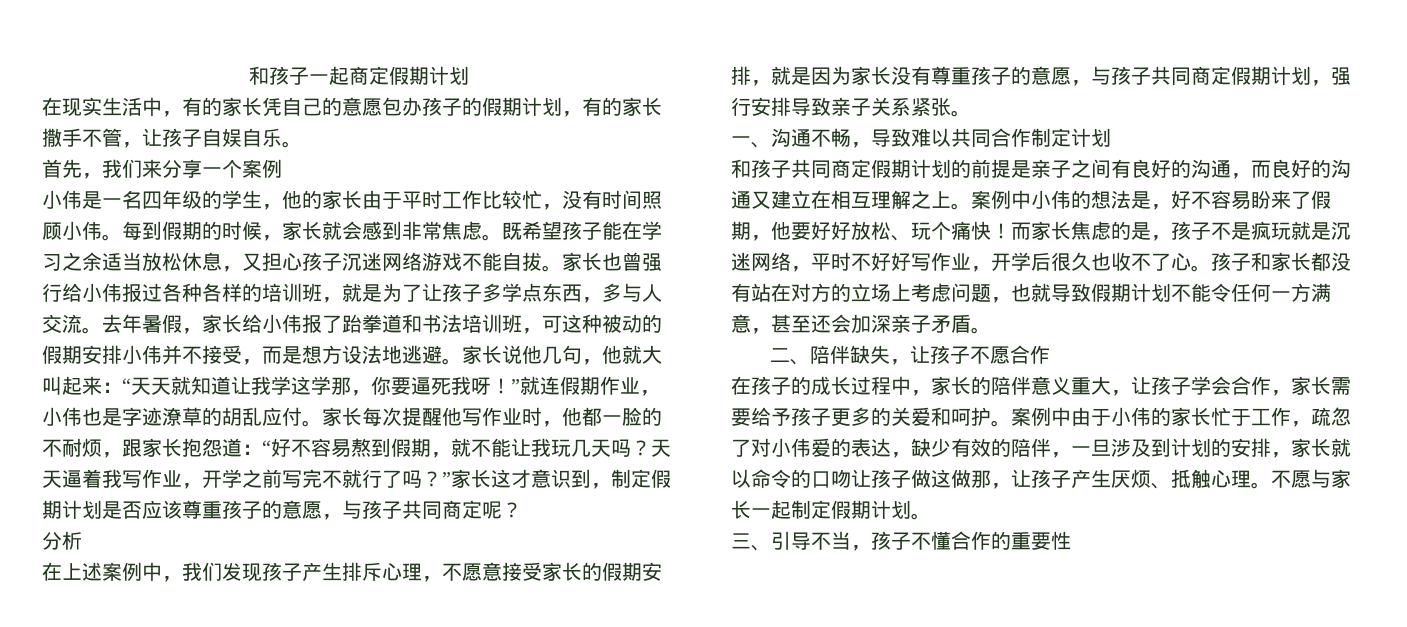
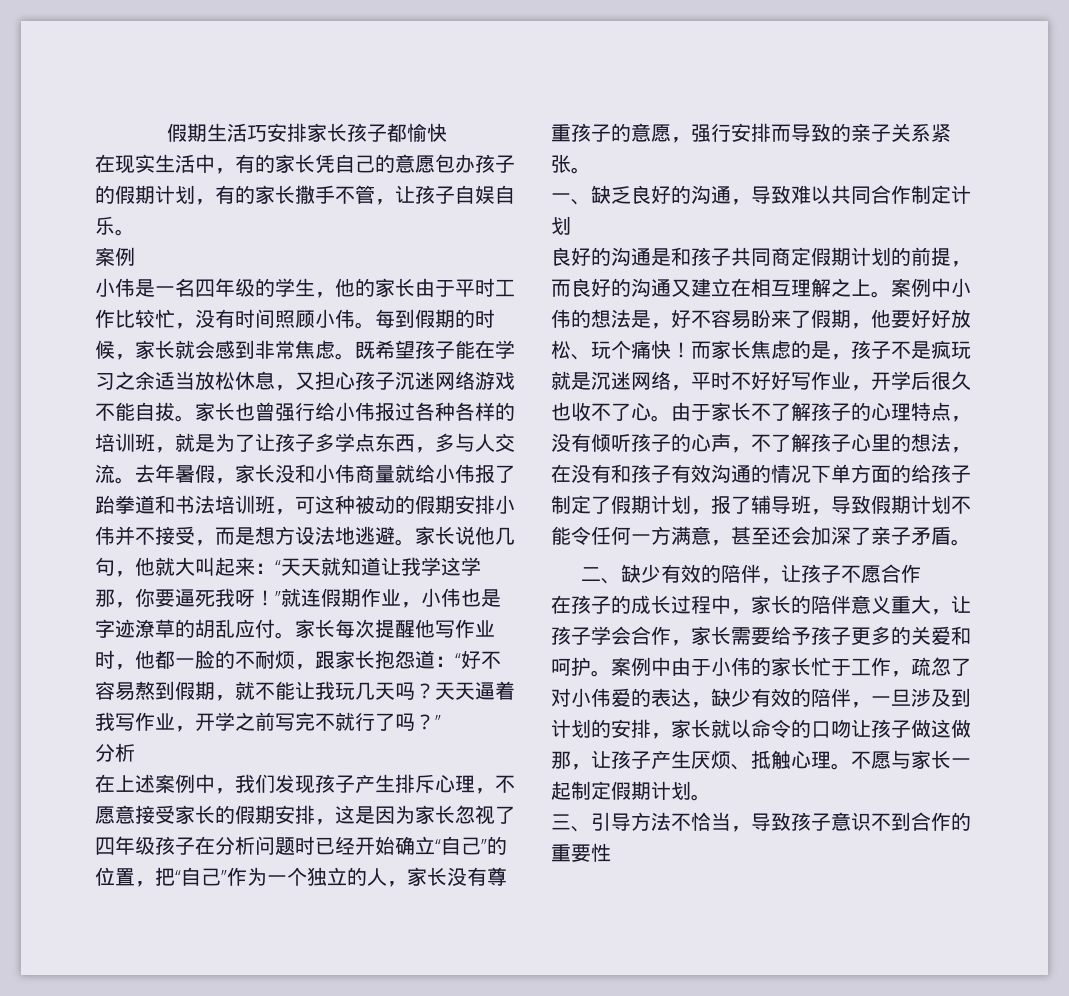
- 和孩子一起商定假期计划
+ 假期生活巧安排家长孩子都愉快
  在现实生活中，有的家长凭自己的意愿包办孩子的假期计划，有的家长撒手不管，让孩子自娱自乐。
- 首先，我们来分享一个案例
+ 案例
- 去年暑假，家长给小伟报了跆拳道和书法培训班，可这种被动的假期安排小伟并不接受，而是想方设法地逃避。
+ 去年暑假，家长没和小伟商量就给小伟报了跆拳道和书法培训班，可这种被动的假期安排小伟并不接受，而是想方设法地逃避。
- 天天逼着我写作业，开学之前写完不就行了吗？”家长这才意识到，制定假期计划是否应该尊重孩子的意愿，与孩子共同商定呢？
+ 天天逼着我写作业，开学之前写完不就行了吗？”
- 在上述案例中，我们发现孩子产生排斥心理，不愿意接受家长的假期安排，就是因为家长没有尊重孩子的意愿，与孩子共同商定假期计划，强行安排导致亲子关系紧张。
+ 在上述案例中，我们发现孩子产生排斥心理，不愿意接受家长的假期安排，这是因为家长忽视了四年级孩子在分析问题时已经开始确立“自己”的位置，把“自己”作为一个独立的人，家长没有尊重孩子的意愿，强行安排而导致的亲子关系紧张。
- 一、沟通不畅，导致难以共同合作制定计划
+ 一、缺乏良好的沟通，导致难以共同合作制定计划
- 和孩子共同商定假期计划的前提是亲子之间有良好的沟通，而良好的沟通又建立在相互理解之上。
+ 良好的沟通是和孩子共同商定假期计划的前提，而良好的沟通又建立在相互理解之上。
- 孩子和家长都没有站在对方的立场上考虑问题，也就导致假期计划不能令任何一方满意，甚至还会加深亲子矛盾。
+ 由于家长不了解孩子的心理特点，没有倾听孩子的心声，不了解孩子心里的想法，在没有和孩子有效沟通的情况下单方面的给孩子制定了假期计划，报了辅导班，导致假期计划不能令任何一方满意，甚至还会加深了亲子矛盾。
- 二、陪伴缺失，让孩子不愿合作
+ 二、缺少有效的陪伴，让孩子不愿合作
- 三、引导不当，孩子不懂合作的重要性
+ 三、引导方法不恰当，导致孩子意识不到合作的重要性

